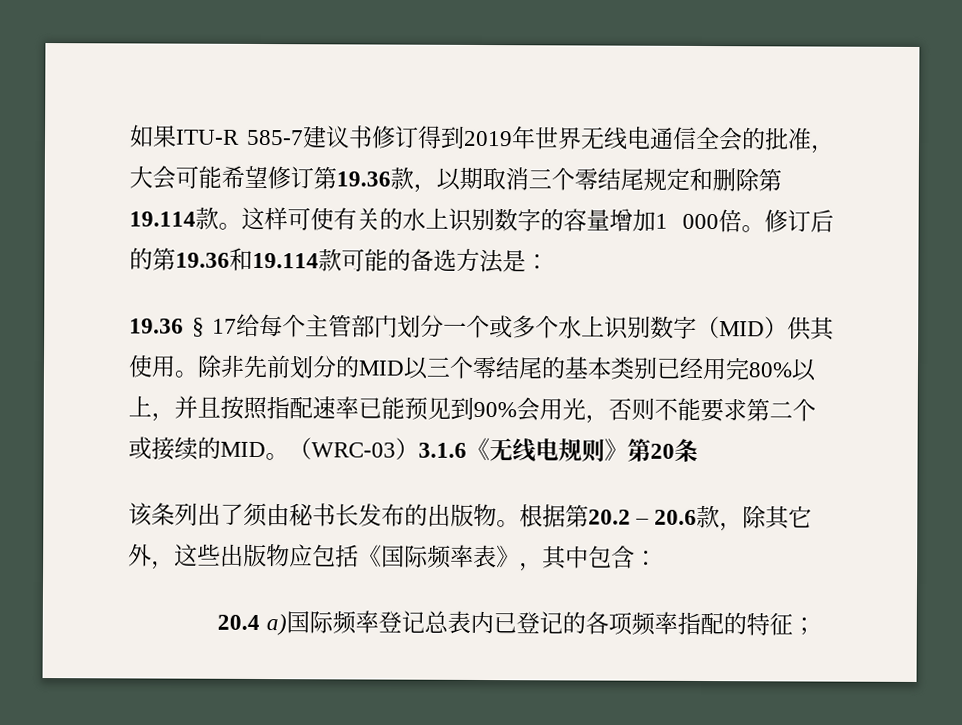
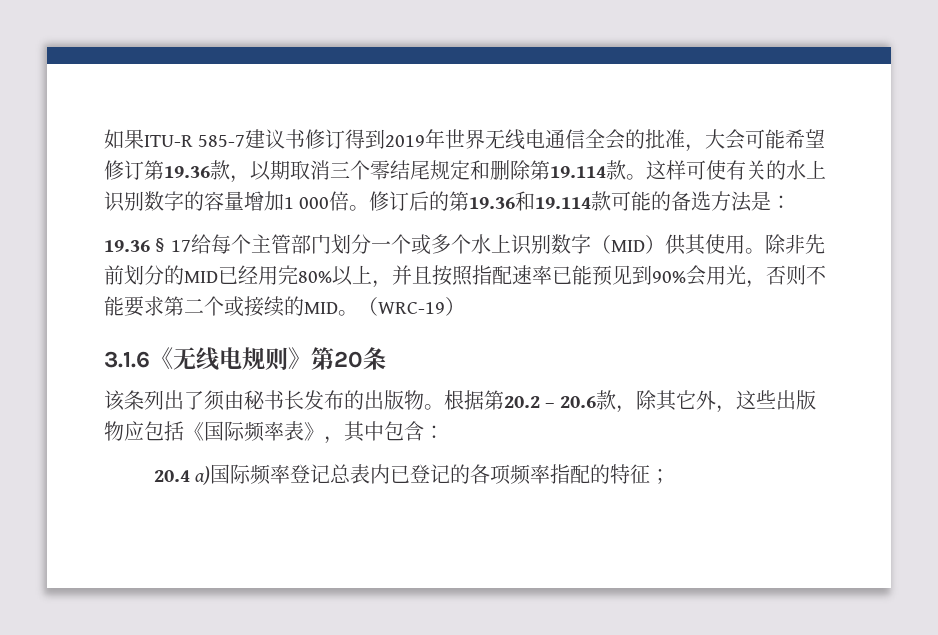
- 除非先前划分的MID以三个零结尾的基本类别已经用完80%以上，并且按照指配速率已能预见到90%会用光，否则不能要求第二个或接续的MID。
+ 除非先前划分的MID已经用完80%以上，并且按照指配速率已能预见到90%会用光，否则不能要求第二个或接续的MID。
- （WRC-03）3.1.6《无线电规则》第20条
+ （WRC-19）
+ 3.1.6《无线电规则》第20条

